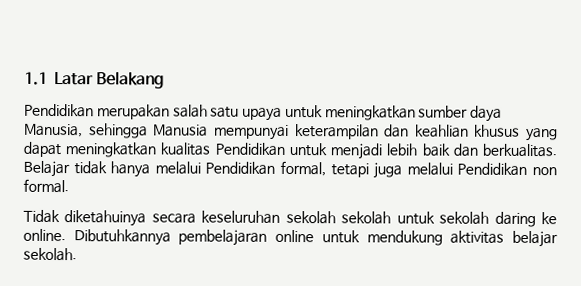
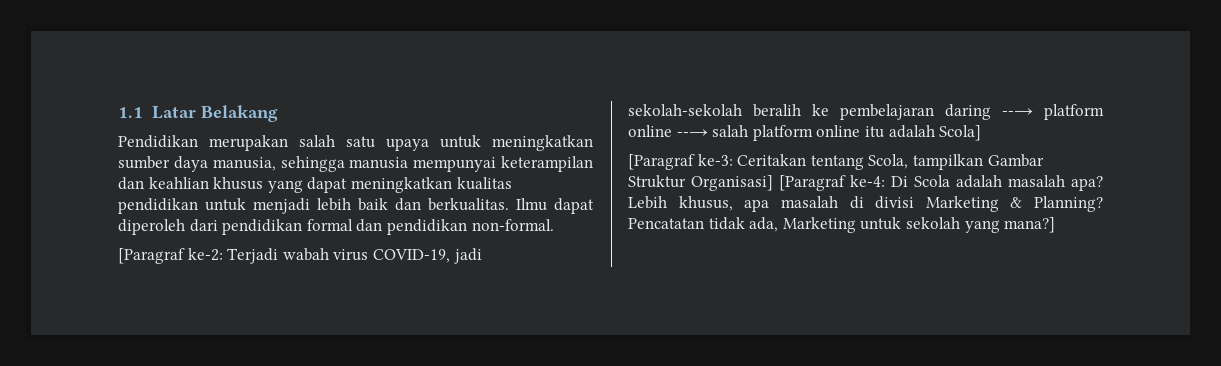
- Pendidikan merupakan salah satu upaya untuk meningkatkan sumber daya Manusia, sehingga Manusia mempunyai keterampilan dan keahlian khusus yang dapat meningkatkan kualitas Pendidikan untuk menjadi lebih baik dan berkualitas.
+ Pendidikan merupakan salah satu upaya untuk meningkatkan sumber daya manusia, sehingga manusia mempunyai keterampilan dan keahlian khusus yang dapat meningkatkan kualitas pendidikan untuk menjadi lebih baik dan berkualitas.
- Belajar tidak hanya melalui Pendidikan formal, tetapi juga melalui Pendidikan non formal.
- Tidak diketahuinya secara keseluruhan sekolah sekolah untuk sekolah daring ke online. Dibutuhkannya pembelajaran online untuk mendukung aktivitas belajar sekolah.
+ Ilmu dapat diperoleh dari pendidikan formal dan pendidikan non-formal.
+ [Paragraf ke-2: Terjadi wabah virus COVID-19, jadi sekolah-sekolah beralih ke pembelajaran daring --→ platform online --→ salah platform online itu adalah Scola]
+ [Paragraf ke-3: Ceritakan tentang Scola, tampilkan Gambar Struktur Organisasi] [Paragraf ke-4: Di Scola adalah masalah apa? Lebih khusus, apa masalah di divisi Marketing & Planning? Pencatatan tidak ada, Marketing untuk sekolah yang mana?]

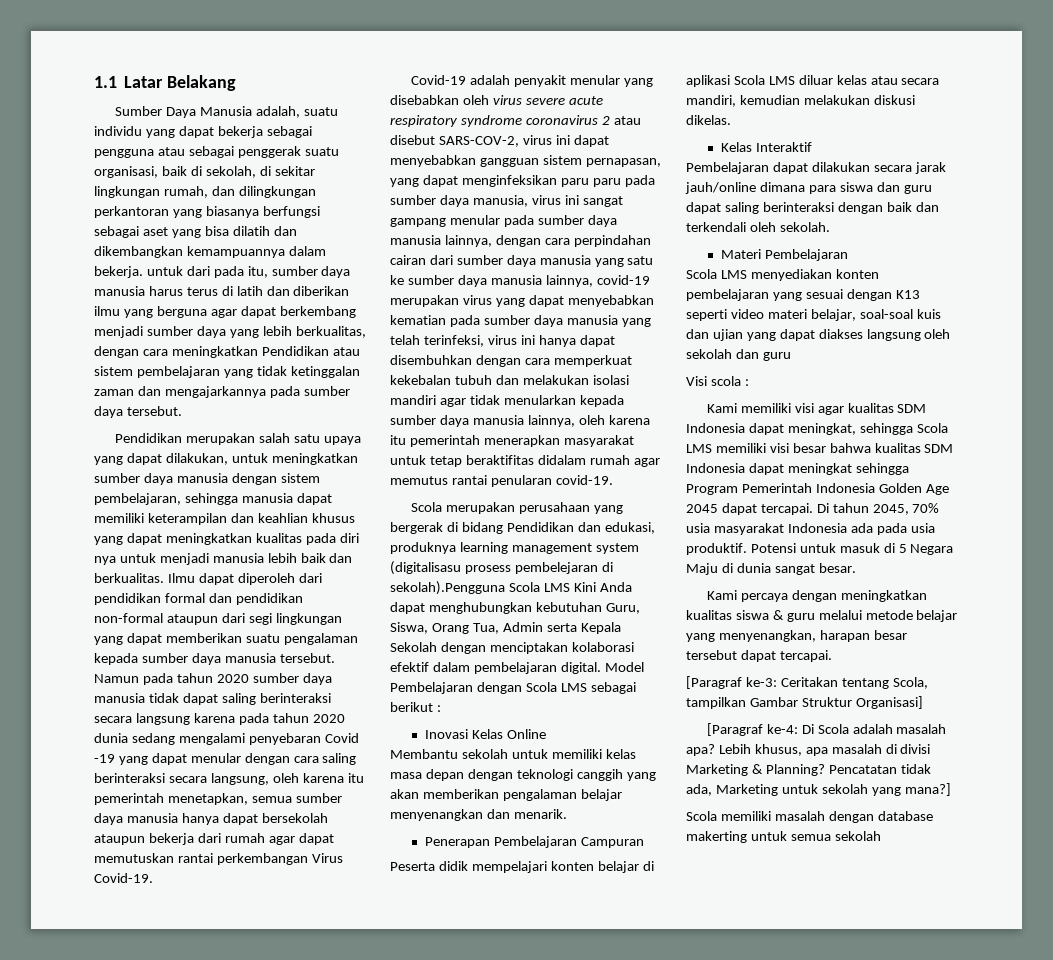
+ Sumber Daya Manusia adalah, suatu individu yang dapat bekerja sebagai pengguna atau sebagai penggerak suatu organisasi, baik di sekolah, di sekitar lingkungan rumah, dan dilingkungan perkantoran yang biasanya berfungsi sebagai aset yang bisa dilatih dan dikembangkan kemampuannya dalam bekerja. untuk dari pada itu, sumber daya manusia harus terus di latih dan diberikan ilmu yang berguna agar dapat berkembang menjadi sumber daya yang lebih berkualitas, dengan cara meningkatkan Pendidikan atau sistem pembelajaran yang tidak ketinggalan zaman dan mengajarkannya pada sumber daya tersebut.
- Pendidikan merupakan salah satu upaya untuk meningkatkan sumber daya manusia, sehingga manusia mempunyai keterampilan dan keahlian khusus yang dapat meningkatkan kualitas pendidikan untuk menjadi lebih baik dan berkualitas.
+ Pendidikan merupakan salah satu upaya yang dapat dilakukan, untuk meningkatkan sumber daya manusia dengan sistem pembelajaran, sehingga manusia dapat memiliki keterampilan dan keahlian khusus yang dapat meningkatkan kualitas pada diri nya untuk menjadi manusia lebih baik dan berkualitas.
- Ilmu dapat diperoleh dari pendidikan formal dan pendidikan non-formal.
- [Paragraf ke-2: Terjadi wabah virus COVID-19, jadi sekolah-sekolah beralih ke pembelajaran daring --→ platform online --→ salah platform online itu adalah Scola]
+ Ilmu dapat diperoleh dari pendidikan formal dan pendidikan non-formal ataupun dari segi lingkungan yang dapat memberikan suatu pengalaman kepada sumber daya manusia tersebut. Namun pada tahun 2020 sumber daya manusia tidak dapat saling berinteraksi secara langsung karena pada tahun 2020 dunia sedang mengalami penyebaran Covid -19 yang dapat menular dengan cara saling berinteraksi secara langsung, oleh karena itu pemerintah menetapkan, semua sumber daya manusia hanya dapat bersekolah ataupun bekerja dari rumah agar dapat memutuskan rantai perkembangan Virus Covid-19.
+ Covid-19 adalah penyakit menular yang disebabkan oleh virus severe acute respiratory syndrome coronavirus 2 atau disebut SARS-COV-2, virus ini dapat menyebabkan gangguan sistem pernapasan, yang dapat menginfeksikan paru paru pada sumber daya manusia, virus ini sangat gampang menular pada sumber daya manusia lainnya, dengan cara perpindahan cairan dari sumber daya manusia yang satu ke sumber daya manusia lainnya, covid-19 merupakan virus yang dapat menyebabkan kematian pada sumber daya manusia yang telah terinfeksi, virus ini hanya dapat disembuhkan dengan cara memperkuat kekebalan tubuh dan melakukan isolasi mandiri agar tidak menularkan kepada sumber daya manusia lainnya, oleh karena itu pemerintah menerapkan masyarakat untuk tetap beraktifitas didalam rumah agar memutus rantai penularan covid-19.
+ Scola merupakan perusahaan yang bergerak di bidang Pendidikan dan edukasi, produknya learning management system (digitalisasu prosess pembelejaran di sekolah).Pengguna Scola LMS Kini Anda dapat menghubungkan kebutuhan Guru, Siswa, Orang Tua, Admin serta Kepala Sekolah dengan menciptakan kolaborasi efektif dalam pembelajaran digital. Model Pembelajaran dengan Scola LMS sebagai berikut :
+ Inovasi Kelas Online
+ Membantu sekolah untuk memiliki kelas masa depan dengan teknologi canggih yang akan memberikan pengalaman belajar menyenangkan dan menarik.
+ Penerapan Pembelajaran Campuran
+ Peserta didik mempelajari konten belajar di aplikasi Scola LMS diluar kelas atau secara mandiri, kemudian melakukan diskusi dikelas.
+ Kelas Interaktif
+ Pembelajaran dapat dilakukan secara jarak jauh/online dimana para siswa dan guru dapat saling berinteraksi dengan baik dan terkendali oleh sekolah.
+ Materi Pembelajaran
+ Scola LMS menyediakan konten pembelajaran yang sesuai dengan K13 seperti video materi belajar, soal-soal kuis dan ujian yang dapat diakses langsung oleh sekolah dan guru
+ Visi scola :
+ Kami memiliki visi agar kualitas SDM Indonesia dapat meningkat, sehingga Scola LMS memiliki visi besar bahwa kualitas SDM Indonesia dapat meningkat sehingga Program Pemerintah Indonesia Golden Age 2045 dapat tercapai. Di tahun 2045, 70% usia masyarakat Indonesia ada pada usia produktif. Potensi untuk masuk di 5 Negara Maju di dunia sangat besar.
+ Kami percaya dengan meningkatkan kualitas siswa & guru melalui metode belajar yang menyenangkan, harapan besar tersebut dapat tercapai.
- [Paragraf ke-3: Ceritakan tentang Scola, tampilkan Gambar Struktur Organisasi] [Paragraf ke-4: Di Scola adalah masalah apa?
+ [Paragraf ke-3: Ceritakan tentang Scola, tampilkan Gambar Struktur Organisasi]
+ [Paragraf ke-4: Di Scola adalah masalah apa?
+ Scola memiliki masalah dengan database makerting untuk semua sekolah

